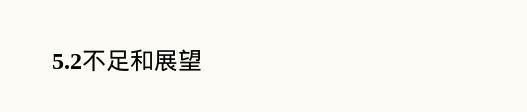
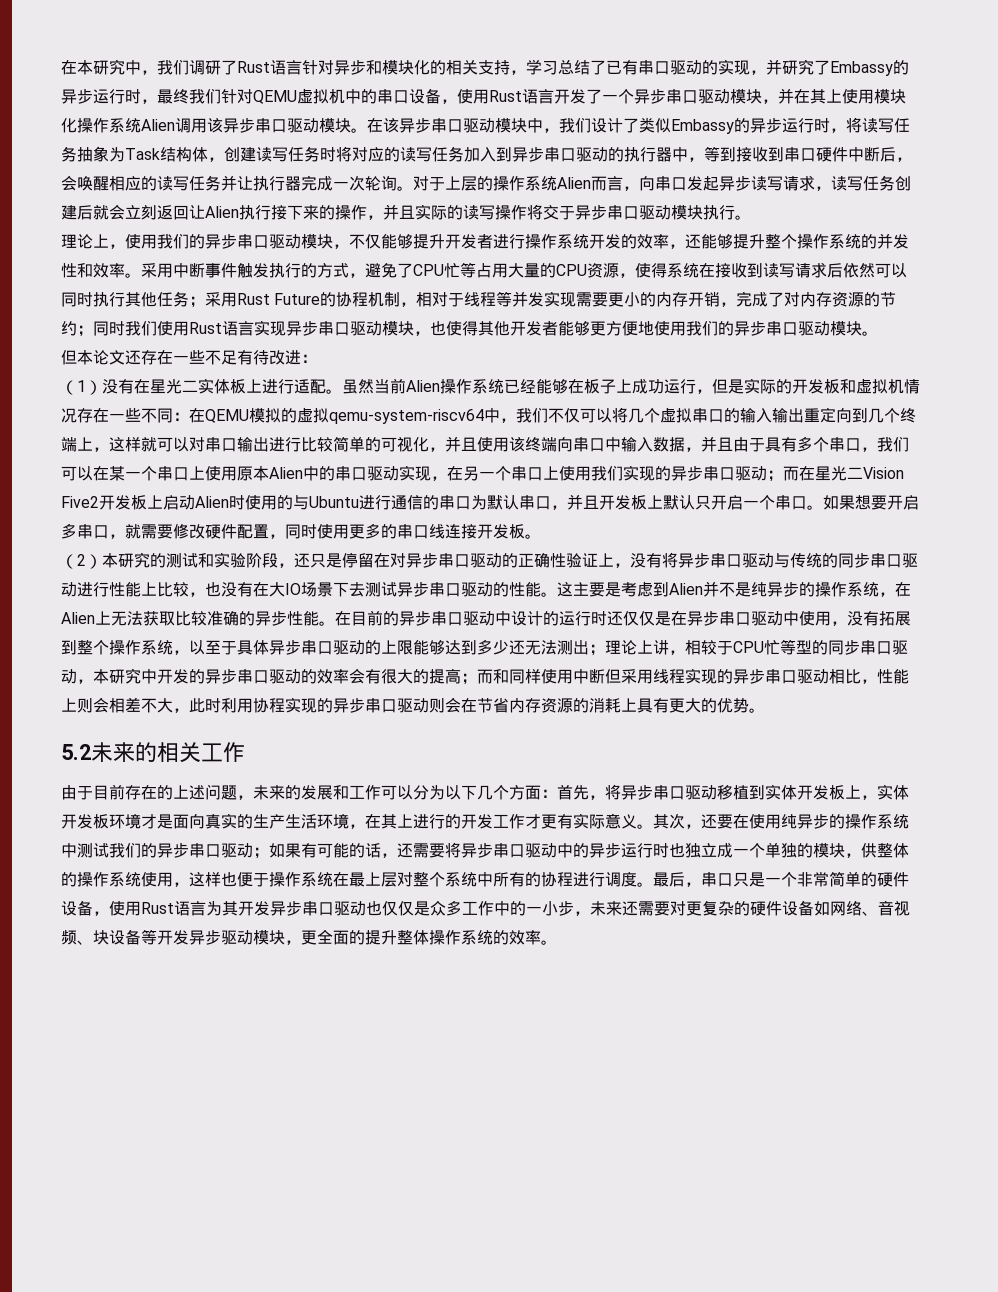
- 5.2不足和展望
+ 在本研究中，我们调研了Rust语言针对异步和模块化的相关支持，学习总结了已有串口驱动的实现，并研究了Embassy的异步运行时，最终我们针对QEMU虚拟机中的串口设备，使用Rust语言开发了一个异步串口驱动模块，并在其上使用模块化操作系统Alien调用该异步串口驱动模块。在该异步串口驱动模块中，我们设计了类似Embassy的异步运行时，将读写任务抽象为Task结构体，创建读写任务时将对应的读写任务加入到异步串口驱动的执行器中，等到接收到串口硬件中断后，会唤醒相应的读写任务并让执行器完成一次轮询。对于上层的操作系统Alien而言，向串口发起异步读写请求，读写任务创建后就会立刻返回让Alien执行接下来的操作，并且实际的读写操作将交于异步串口驱动模块执行。
+ 理论上，使用我们的异步串口驱动模块，不仅能够提升开发者进行操作系统开发的效率，还能够提升整个操作系统的并发性和效率。采用中断事件触发执行的方式，避免了CPU忙等占用大量的CPU资源，使得系统在接收到读写请求后依然可以同时执行其他任务；采用Rust Future的协程机制，相对于线程等并发实现需要更小的内存开销，完成了对内存资源的节约；同时我们使用Rust语言实现异步串口驱动模块，也使得其他开发者能够更方便地使用我们的异步串口驱动模块。
+ 但本论文还存在一些不足有待改进：
+ （1）没有在星光二实体板上进行适配。虽然当前Alien操作系统已经能够在板子上成功运行，但是实际的开发板和虚拟机情况存在一些不同：在QEMU模拟的虚拟qemu-system-riscv64中，我们不仅可以将几个虚拟串口的输入输出重定向到几个终端上，这样就可以对串口输出进行比较简单的可视化，并且使用该终端向串口中输入数据，并且由于具有多个串口，我们可以在某一个串口上使用原本Alien中的串口驱动实现，在另一个串口上使用我们实现的异步串口驱动；而在星光二Vision Five2开发板上启动Alien时使用的与Ubuntu进行通信的串口为默认串口，并且开发板上默认只开启一个串口。如果想要开启多串口，就需要修改硬件配置，同时使用更多的串口线连接开发板。
+ （2）本研究的测试和实验阶段，还只是停留在对异步串口驱动的正确性验证上，没有将异步串口驱动与传统的同步串口驱动进行性能上比较，也没有在大IO场景下去测试异步串口驱动的性能。这主要是考虑到Alien并不是纯异步的操作系统，在Alien上无法获取比较准确的异步性能。在目前的异步串口驱动中设计的运行时还仅仅是在异步串口驱动中使用，没有拓展到整个操作系统，以至于具体异步串口驱动的上限能够达到多少还无法测出；理论上讲，相较于CPU忙等型的同步串口驱动，本研究中开发的异步串口驱动的效率会有很大的提高；而和同样使用中断但采用线程实现的异步串口驱动相比，性能上则会相差不大，此时利用协程实现的异步串口驱动则会在节省内存资源的消耗上具有更大的优势。
+ 5.2未来的相关工作
+ 由于目前存在的上述问题，未来的发展和工作可以分为以下几个方面：首先，将异步串口驱动移植到实体开发板上，实体开发板环境才是面向真实的生产生活环境，在其上进行的开发工作才更有实际意义。其次，还要在使用纯异步的操作系统中测试我们的异步串口驱动；如果有可能的话，还需要将异步串口驱动中的异步运行时也独立成一个单独的模块，供整体的操作系统使用，这样也便于操作系统在最上层对整个系统中所有的协程进行调度。最后，串口只是一个非常简单的硬件设备，使用Rust语言为其开发异步串口驱动也仅仅是众多工作中的一小步，未来还需要对更复杂的硬件设备如网络、音视频、块设备等开发异步驱动模块，更全面的提升整体操作系统的效率。

